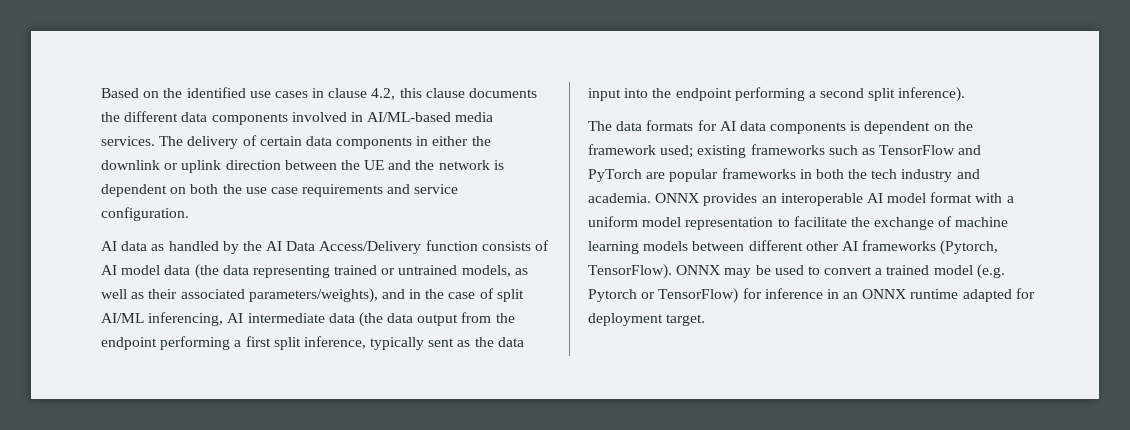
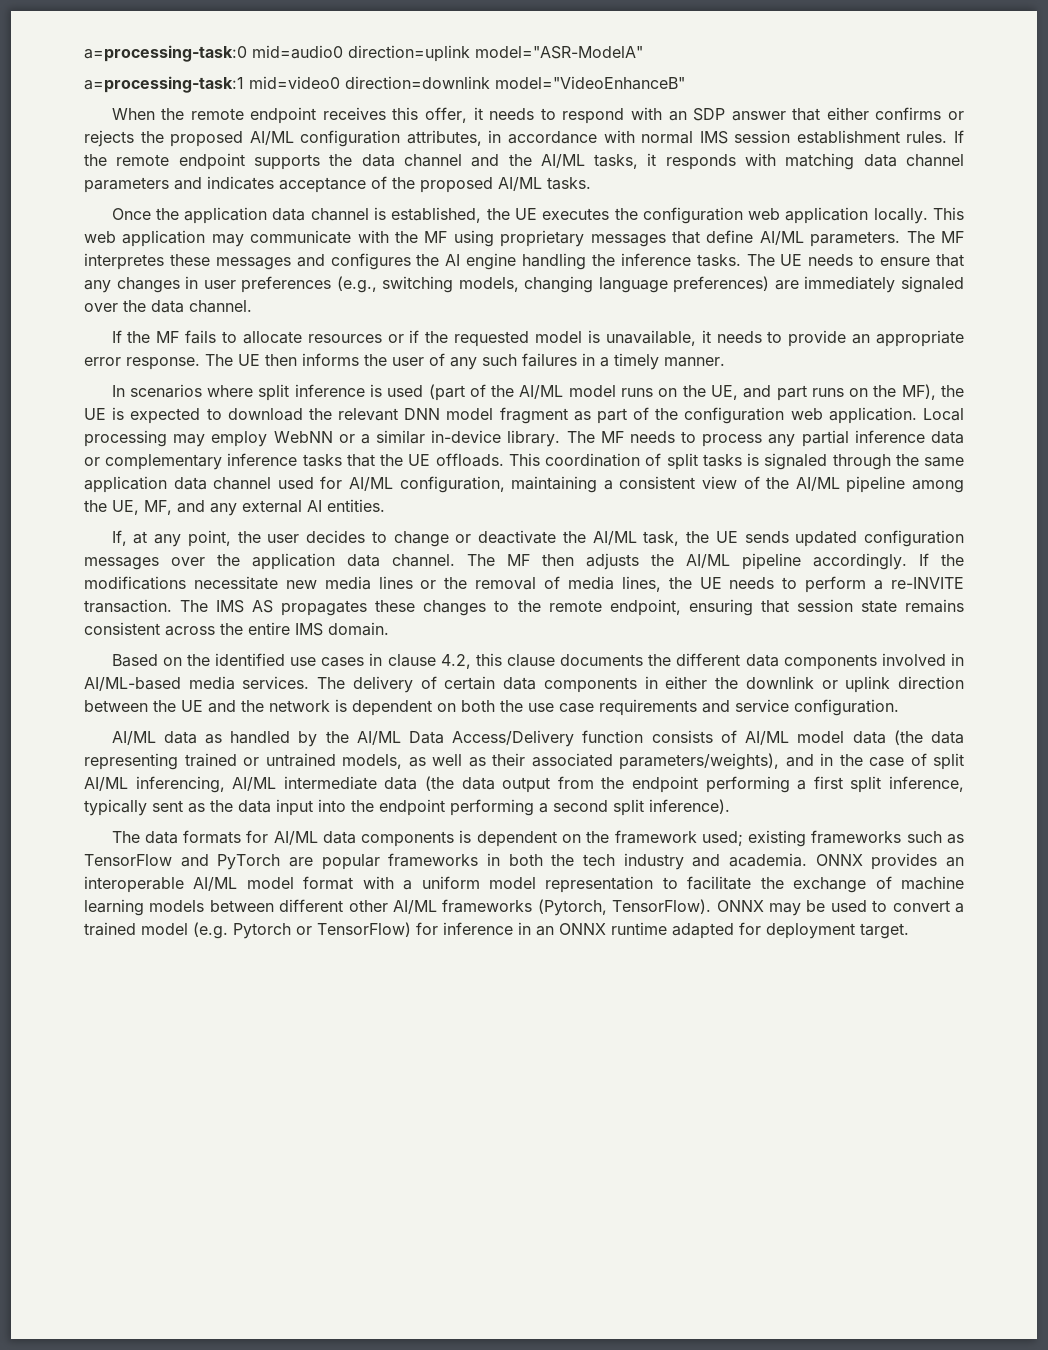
+ a=processing-task:0 mid=audio0 direction=uplink model="ASR-ModelA"
+ a=processing-task:1 mid=video0 direction=downlink model="VideoEnhanceB"
+ When the remote endpoint receives this offer, it needs to respond with an SDP answer that either confirms or rejects the proposed AI/ML configuration attributes, in accordance with normal IMS session establishment rules. If the remote endpoint supports the data channel and the AI/ML tasks, it responds with matching data channel parameters and indicates acceptance of the proposed AI/ML tasks.
+ Once the application data channel is established, the UE executes the configuration web application locally. This web application may communicate with the MF using proprietary messages that define AI/ML parameters. The MF interpretes these messages and configures the AI engine handling the inference tasks. The UE needs to ensure that any changes in user preferences (e.g., switching models, changing language preferences) are immediately signaled over the data channel.
+ If the MF fails to allocate resources or if the requested model is unavailable, it needs to provide an appropriate error response. The UE then informs the user of any such failures in a timely manner.
+ In scenarios where split inference is used (part of the AI/ML model runs on the UE, and part runs on the MF), the UE is expected to download the relevant DNN model fragment as part of the configuration web application. Local processing may employ WebNN or a similar in-device library. The MF needs to process any partial inference data or complementary inference tasks that the UE offloads. This coordination of split tasks is signaled through the same application data channel used for AI/ML configuration, maintaining a consistent view of the AI/ML pipeline among the UE, MF, and any external AI entities.
+ If, at any point, the user decides to change or deactivate the AI/ML task, the UE sends updated configuration messages over the application data channel. The MF then adjusts the AI/ML pipeline accordingly. If the modifications necessitate new media lines or the removal of media lines, the UE needs to perform a re-INVITE transaction. The IMS AS propagates these changes to the remote endpoint, ensuring that session state remains consistent across the entire IMS domain.
- AI data as handled by the AI Data Access/Delivery function consists of AI model data (the data representing trained or untrained models, as well as their associated parameters/weights), and in the case of split AI/ML inferencing, AI intermediate data (the data output from the endpoint performing a first split inference, typically sent as the data input into the endpoint performing a second split inference).
+ AI/ML data as handled by the AI/ML Data Access/Delivery function consists of AI/ML model data (the data representing trained or untrained models, as well as their associated parameters/weights), and in the case of split AI/ML inferencing, AI/ML intermediate data (the data output from the endpoint performing a first split inference, typically sent as the data input into the endpoint performing a second split inference).
- The data formats for AI data components is dependent on the framework used; existing frameworks such as TensorFlow and PyTorch are popular frameworks in both the tech industry and academia.
+ The data formats for AI/ML data components is dependent on the framework used; existing frameworks such as TensorFlow and PyTorch are popular frameworks in both the tech industry and academia.
- ONNX provides an interoperable AI model format with a uniform model representation to facilitate the exchange of machine learning models between different other AI frameworks (Pytorch, TensorFlow).
+ ONNX provides an interoperable AI/ML model format with a uniform model representation to facilitate the exchange of machine learning models between different other AI/ML frameworks (Pytorch, TensorFlow).

